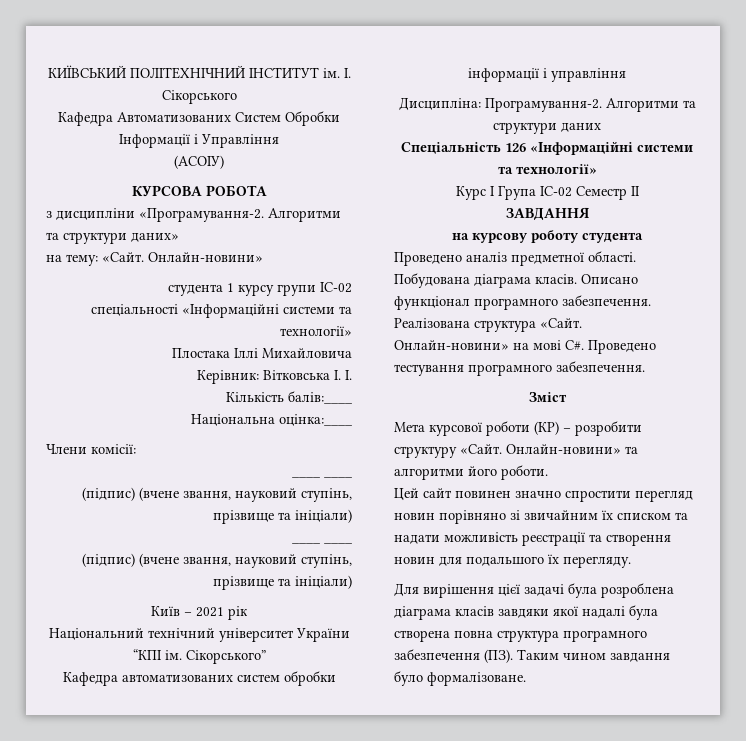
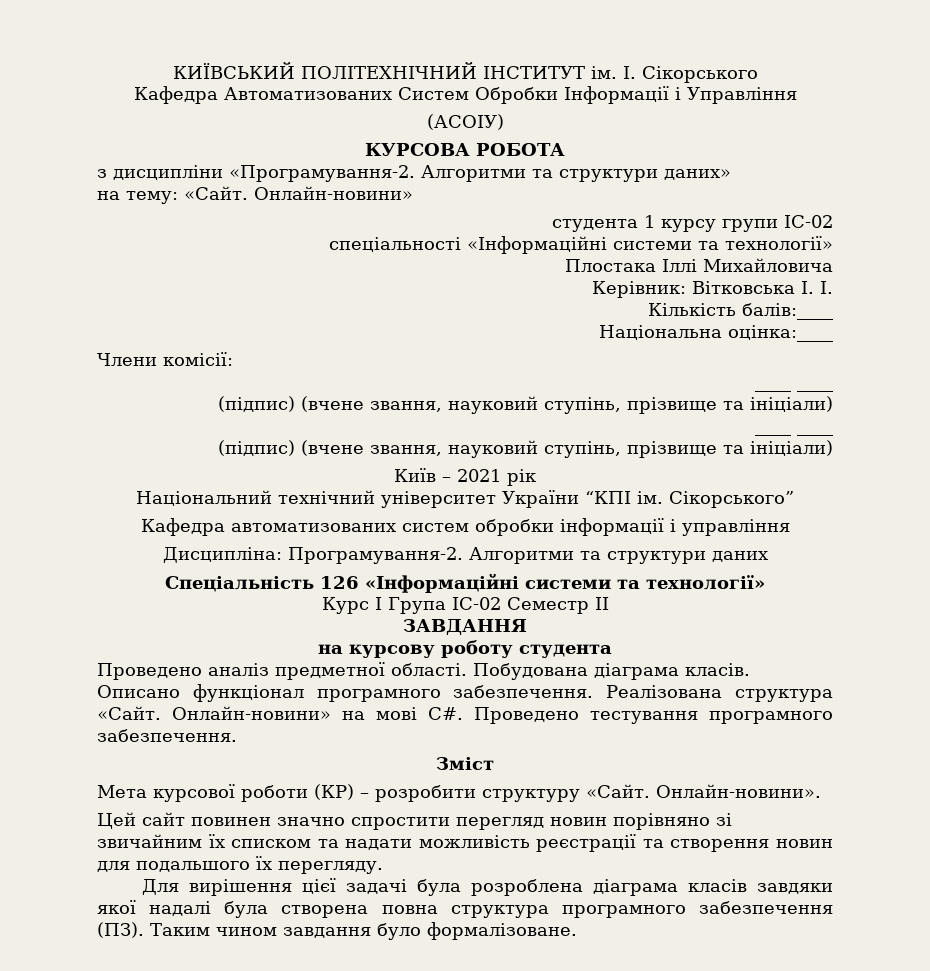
- Онлайн-новини» та алгоритми його роботи.
+ Онлайн-новини».

